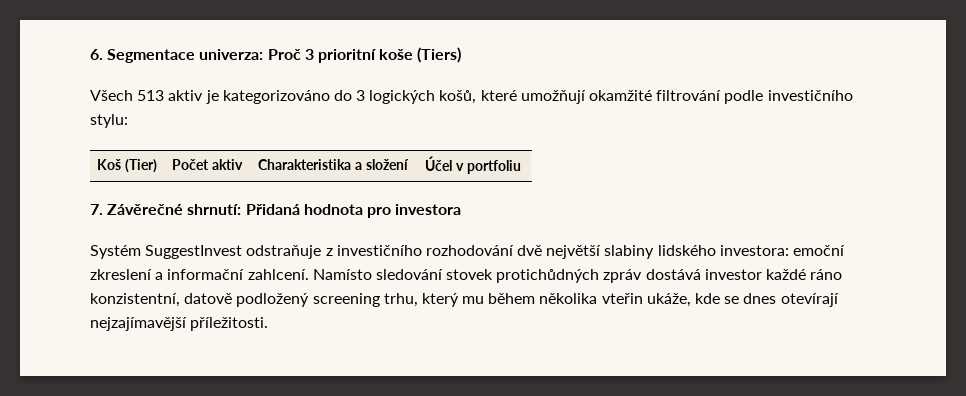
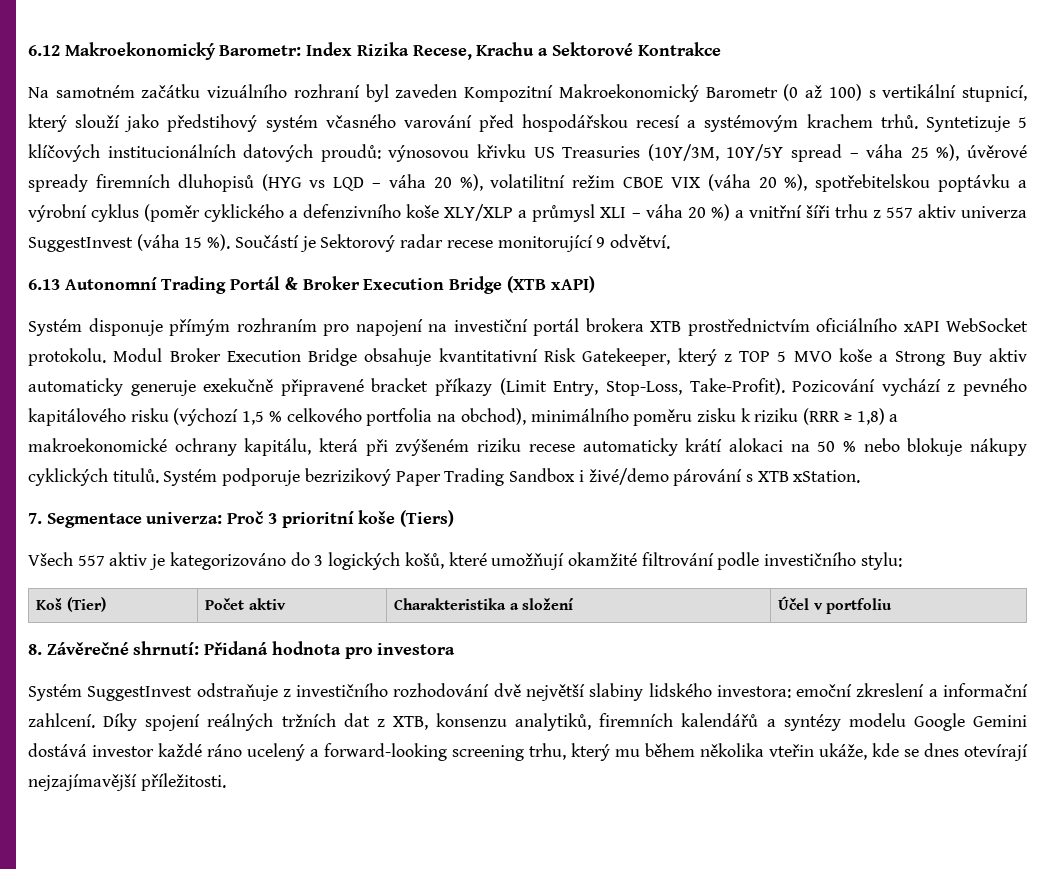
- 6. Segmentace univerza: Proč 3 prioritní koše (Tiers)
+ 6.12 Makroekonomický Barometr: Index Rizika Recese, Krachu a Sektorové Kontrakce
+ Na samotném začátku vizuálního rozhraní byl zaveden Kompozitní Makroekonomický Barometr (0 až 100) s vertikální stupnicí, který slouží jako předstihový systém včasného varování před hospodářskou recesí a systémovým krachem trhů. Syntetizuje 5 klíčových institucionálních datových proudů: výnosovou křivku US Treasuries (10Y/3M, 10Y/5Y spread – váha 25 %), úvěrové spready firemních dluhopisů (HYG vs LQD – váha 20 %), volatilitní režim CBOE VIX (váha 20 %), spotřebitelskou poptávku a výrobní cyklus (poměr cyklického a defenzivního koše XLY/XLP a průmysl XLI – váha 20 %) a vnitřní šíři trhu z 557 aktiv univerza SuggestInvest (váha 15 %). Součástí je Sektorový radar recese monitorující 9 odvětví.
+ 6.13 Autonomní Trading Portál & Broker Execution Bridge (XTB xAPI)
+ Systém disponuje přímým rozhraním pro napojení na investiční portál brokera XTB prostřednictvím oficiálního xAPI WebSocket protokolu. Modul Broker Execution Bridge obsahuje kvantitativní Risk Gatekeeper, který z TOP 5 MVO koše a Strong Buy aktiv automaticky generuje exekučně připravené bracket příkazy (Limit Entry, Stop-Loss, Take-Profit). Pozicování vychází z pevného kapitálového risku (výchozí 1,5 % celkového portfolia na obchod), minimálního poměru zisku k riziku (RRR ≥ 1,8) a makroekonomické ochrany kapitálu, která při zvýšeném riziku recese automaticky krátí alokaci na 50 % nebo blokuje nákupy cyklických titulů. Systém podporuje bezrizikový Paper Trading Sandbox i živé/demo párování s XTB xStation.
+ 7. Segmentace univerza: Proč 3 prioritní koše (Tiers)
- Všech 513 aktiv je kategorizováno do 3 logických košů, které umožňují okamžité filtrování podle investičního stylu:
+ Všech 557 aktiv je kategorizováno do 3 logických košů, které umožňují okamžité filtrování podle investičního stylu:
- 7. Závěrečné shrnutí: Přidaná hodnota pro investora
+ 8. Závěrečné shrnutí: Přidaná hodnota pro investora
- Namísto sledování stovek protichůdných zpráv dostává investor každé ráno konzistentní, datově podložený screening trhu, který mu během několika vteřin ukáže, kde se dnes otevírají nejzajímavější příležitosti.
+ Díky spojení reálných tržních dat z XTB, konsenzu analytiků, firemních kalendářů a syntézy modelu Google Gemini dostává investor každé ráno ucelený a forward-looking screening trhu, který mu během několika vteřin ukáže, kde se dnes otevírají nejzajímavější příležitosti.

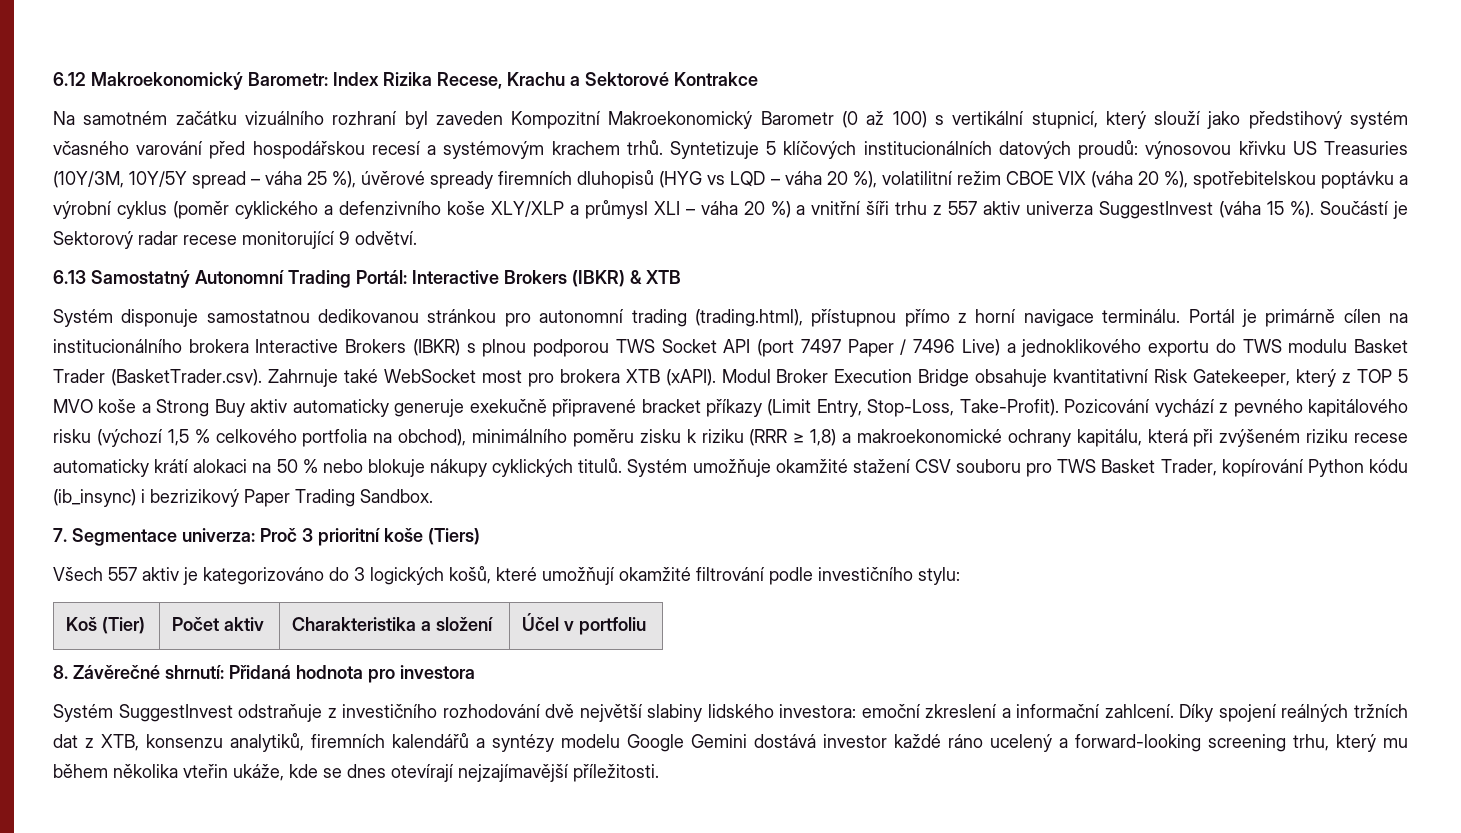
- 6.13 Autonomní Trading Portál & Broker Execution Bridge (XTB xAPI)
- Systém disponuje přímým rozhraním pro napojení na investiční portál brokera XTB prostřednictvím oficiálního xAPI WebSocket protokolu.
+ 6.13 Samostatný Autonomní Trading Portál: Interactive Brokers (IBKR) & XTB
+ Systém disponuje samostatnou dedikovanou stránkou pro autonomní trading (trading.html), přístupnou přímo z horní navigace terminálu. Portál je primárně cílen na institucionálního brokera Interactive Brokers (IBKR) s plnou podporou TWS Socket API (port 7497 Paper / 7496 Live) a jednoklikového exportu do TWS modulu Basket Trader (BasketTrader.csv). Zahrnuje také WebSocket most pro brokera XTB (xAPI).
- Systém podporuje bezrizikový Paper Trading Sandbox i živé/demo párování s XTB xStation.
+ Systém umožňuje okamžité stažení CSV souboru pro TWS Basket Trader, kopírování Python kódu (ib_insync) i bezrizikový Paper Trading Sandbox.

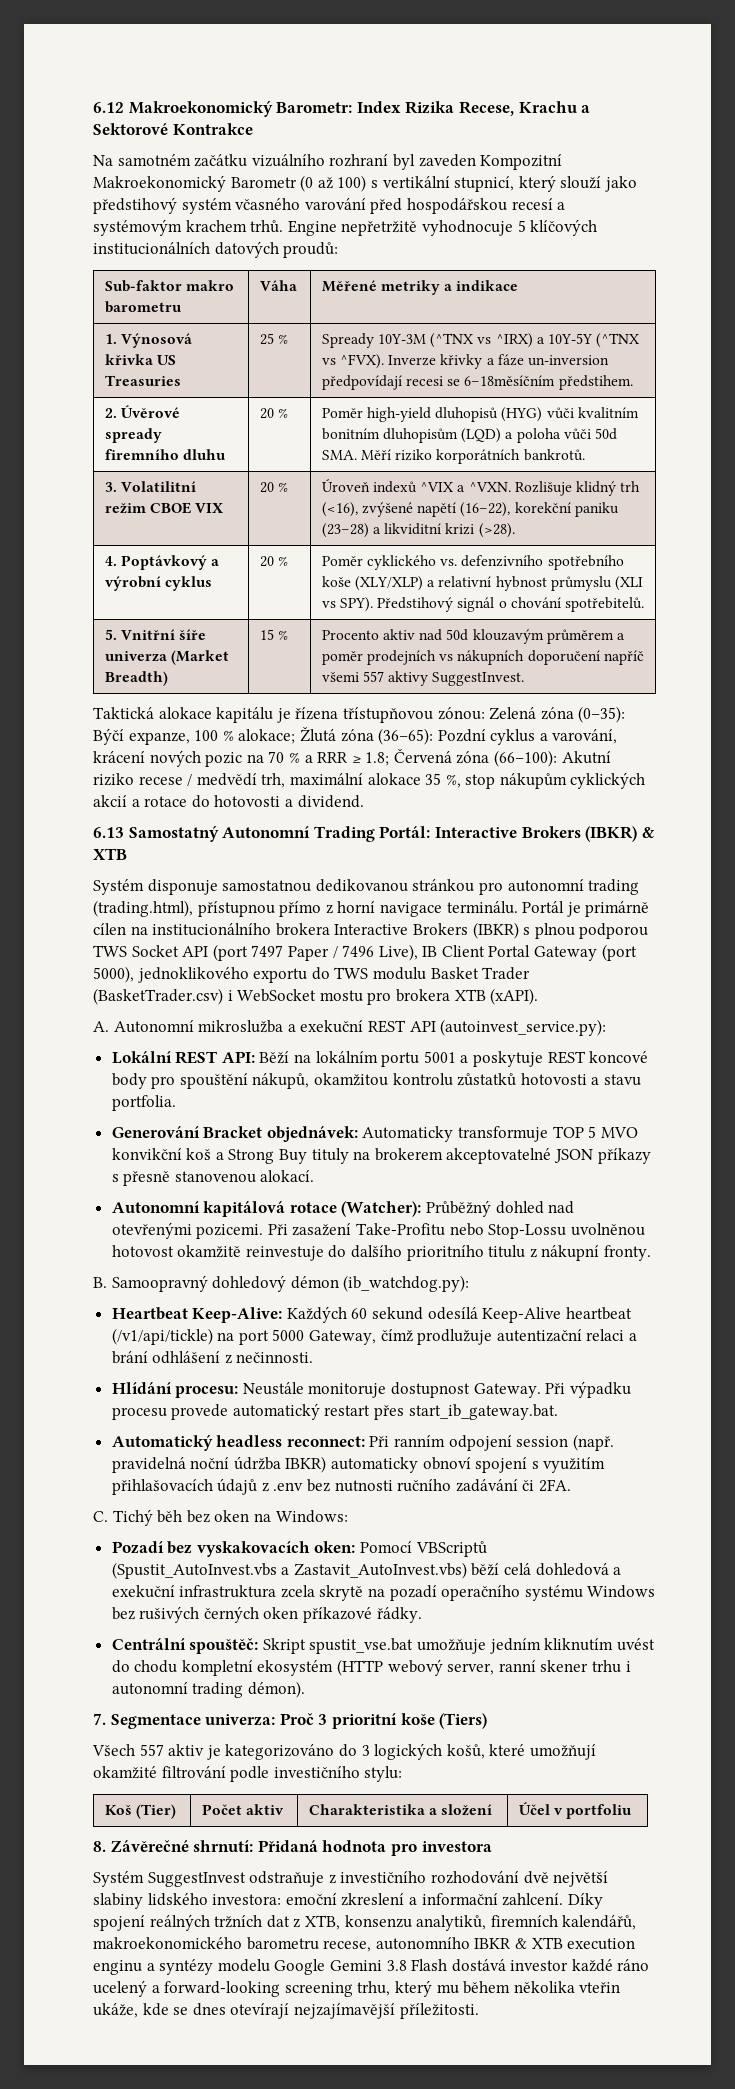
- Syntetizuje 5 klíčových institucionálních datových proudů: výnosovou křivku US Treasuries (10Y/3M, 10Y/5Y spread – váha 25 %), úvěrové spready firemních dluhopisů (HYG vs LQD – váha 20 %), volatilitní režim CBOE VIX (váha 20 %), spotřebitelskou poptávku a výrobní cyklus (poměr cyklického a defenzivního koše XLY/XLP a průmysl XLI – váha 20 %) a vnitřní šíři trhu z 557 aktiv univerza SuggestInvest (váha 15 %). Součástí je Sektorový radar recese monitorující 9 odvětví.
+ Engine nepřetržitě vyhodnocuje 5 klíčových institucionálních datových proudů:
+ Sub-faktor makro barometru | Váha | Měřené metriky a indikace
+ 1. Výnosová křivka US Treasuries | 25 % | Spready 10Y-3M (^TNX vs ^IRX) a 10Y-5Y (^TNX vs ^FVX). Inverze křivky a fáze un-inversion předpovídají recesi se 6–18měsíčním předstihem.
+ 2. Úvěrové spready firemního dluhu | 20 % | Poměr high-yield dluhopisů (HYG) vůči kvalitním bonitním dluhopisům (LQD) a poloha vůči 50d SMA. Měří riziko korporátních bankrotů.
+ 3. Volatilitní režim CBOE VIX | 20 % | Úroveň indexů ^VIX a ^VXN. Rozlišuje klidný trh (<16), zvýšené napětí (16–22), korekční paniku (23–28) a likviditní krizi (>28).
+ 4. Poptávkový a výrobní cyklus | 20 % | Poměr cyklického vs. defenzivního spotřebního koše (XLY/XLP) a relativní hybnost průmyslu (XLI vs SPY). Předstihový signál o chování spotřebitelů.
+ 5. Vnitřní šíře univerza (Market Breadth) | 15 % | Procento aktiv nad 50d klouzavým průměrem a poměr prodejních vs nákupních doporučení napříč všemi 557 aktivy SuggestInvest.
+ Taktická alokace kapitálu je řízena třístupňovou zónou: Zelená zóna (0–35): Býčí expanze, 100 % alokace; Žlutá zóna (36–65): Pozdní cyklus a varování, krácení nových pozic na 70 % a RRR ≥ 1.8; Červená zóna (66–100): Akutní riziko recese / medvědí trh, maximální alokace 35 %, stop nákupům cyklických akcií a rotace do hotovosti a dividend.
- Portál je primárně cílen na institucionálního brokera Interactive Brokers (IBKR) s plnou podporou TWS Socket API (port 7497 Paper / 7496 Live) a jednoklikového exportu do TWS modulu Basket Trader (BasketTrader.csv). Zahrnuje také WebSocket most pro brokera XTB (xAPI). Modul Broker Execution Bridge obsahuje kvantitativní Risk Gatekeeper, který z TOP 5 MVO koše a Strong Buy aktiv automaticky generuje exekučně připravené bracket příkazy (Limit Entry, Stop-Loss, Take-Profit). Pozicování vychází z pevného kapitálového risku (výchozí 1,5 % celkového portfolia na obchod), minimálního poměru zisku k riziku (RRR ≥ 1,8) a makroekonomické ochrany kapitálu, která při zvýšeném riziku recese automaticky krátí alokaci na 50 % nebo blokuje nákupy cyklických titulů. Systém umožňuje okamžité stažení CSV souboru pro TWS Basket Trader, kopírování Python kódu (ib_insync) i bezrizikový Paper Trading Sandbox.
+ Portál je primárně cílen na institucionálního brokera Interactive Brokers (IBKR) s plnou podporou TWS Socket API (port 7497 Paper / 7496 Live), IB Client Portal Gateway (port 5000), jednoklikového exportu do TWS modulu Basket Trader (BasketTrader.csv) i WebSocket mostu pro brokera XTB (xAPI).
+ A. Autonomní mikroslužba a exekuční REST API (autoinvest_service.py):
+ Lokální REST API: Běží na lokálním portu 5001 a poskytuje REST koncové body pro spouštění nákupů, okamžitou kontrolu zůstatků hotovosti a stavu portfolia.
+ Generování Bracket objednávek: Automaticky transformuje TOP 5 MVO konvikční koš a Strong Buy tituly na brokerem akceptovatelné JSON příkazy s přesně stanovenou alokací.
+ Autonomní kapitálová rotace (Watcher): Průběžný dohled nad otevřenými pozicemi. Při zasažení Take-Profitu nebo Stop-Lossu uvolněnou hotovost okamžitě reinvestuje do dalšího prioritního titulu z nákupní fronty.
+ B. Samoopravný dohledový démon (ib_watchdog.py):
+ Heartbeat Keep-Alive: Každých 60 sekund odesílá Keep-Alive heartbeat (/v1/api/tickle) na port 5000 Gateway, čímž prodlužuje autentizační relaci a brání odhlášení z nečinnosti.
+ Hlídání procesu: Neustále monitoruje dostupnost Gateway. Při výpadku procesu provede automatický restart přes start_ib_gateway.bat.
+ Automatický headless reconnect: Při ranním odpojení session (např. pravidelná noční údržba IBKR) automaticky obnoví spojení s využitím přihlašovacích údajů z .env bez nutnosti ručního zadávání či 2FA.
+ C. Tichý běh bez oken na Windows:
+ Pozadí bez vyskakovacích oken: Pomocí VBScriptů (Spustit_AutoInvest.vbs a Zastavit_AutoInvest.vbs) běží celá dohledová a exekuční infrastruktura zcela skrytě na pozadí operačního systému Windows bez rušivých černých oken příkazové řádky.
+ Centrální spouštěč: Skript spustit_vse.bat umožňuje jedním kliknutím uvést do chodu kompletní ekosystém (HTTP webový server, ranní skener trhu i autonomní trading démon).
- Díky spojení reálných tržních dat z XTB, konsenzu analytiků, firemních kalendářů a syntézy modelu Google Gemini dostává investor každé ráno ucelený a forward-looking screening trhu, který mu během několika vteřin ukáže, kde se dnes otevírají nejzajímavější příležitosti.
+ Díky spojení reálných tržních dat z XTB, konsenzu analytiků, firemních kalendářů, makroekonomického barometru recese, autonomního IBKR & XTB execution enginu a syntézy modelu Google Gemini 3.8 Flash dostává investor každé ráno ucelený a forward-looking screening trhu, který mu během několika vteřin ukáže, kde se dnes otevírají nejzajímavější příležitosti.

